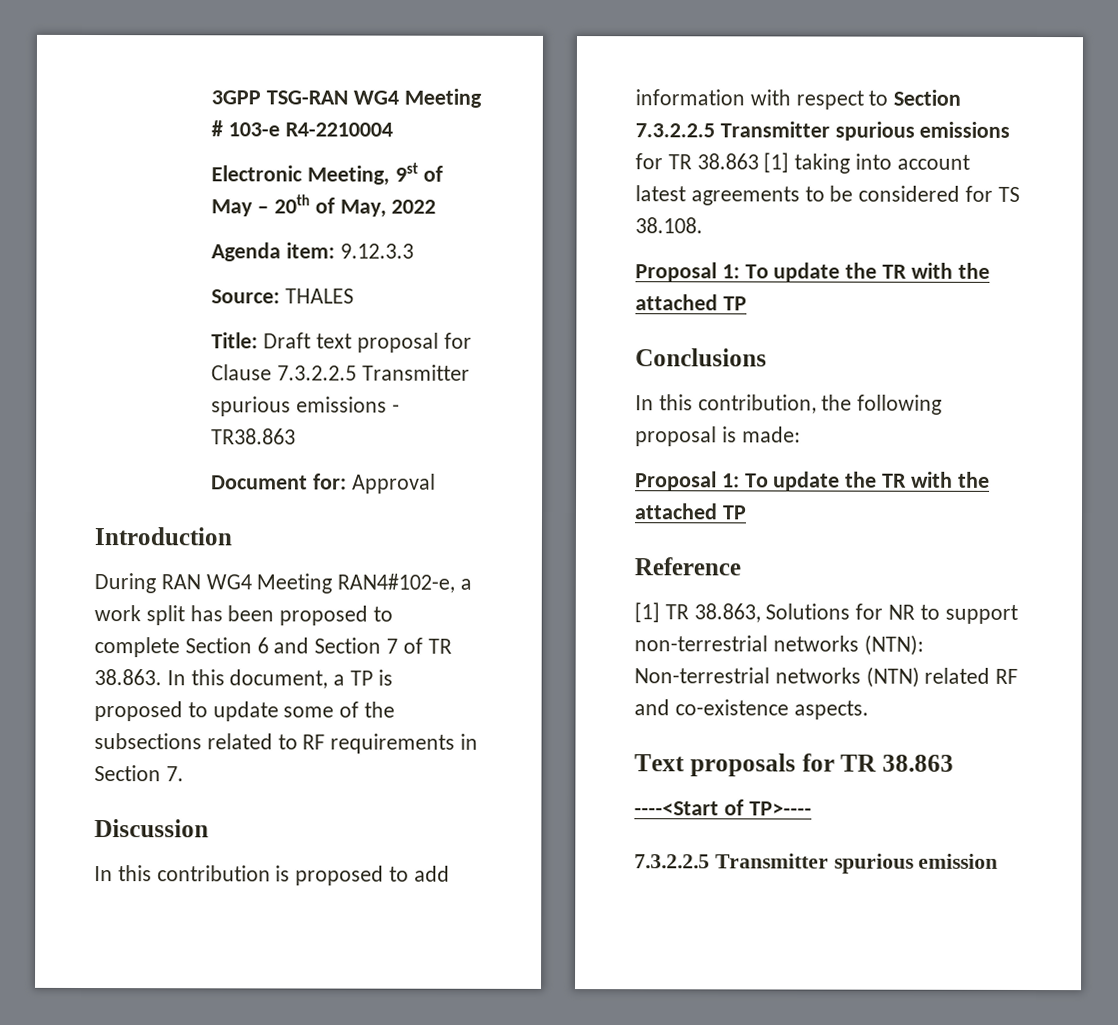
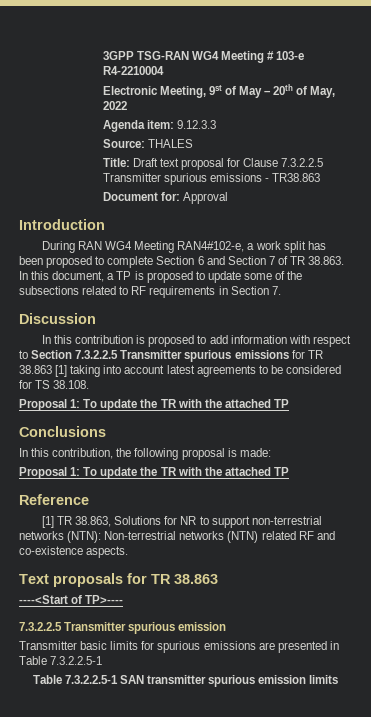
+ Transmitter basic limits for spurious emissions are presented in Table 7.3.2.2.5-1
+ Table 7.3.2.2.5-1 SAN transmitter spurious emission limits

